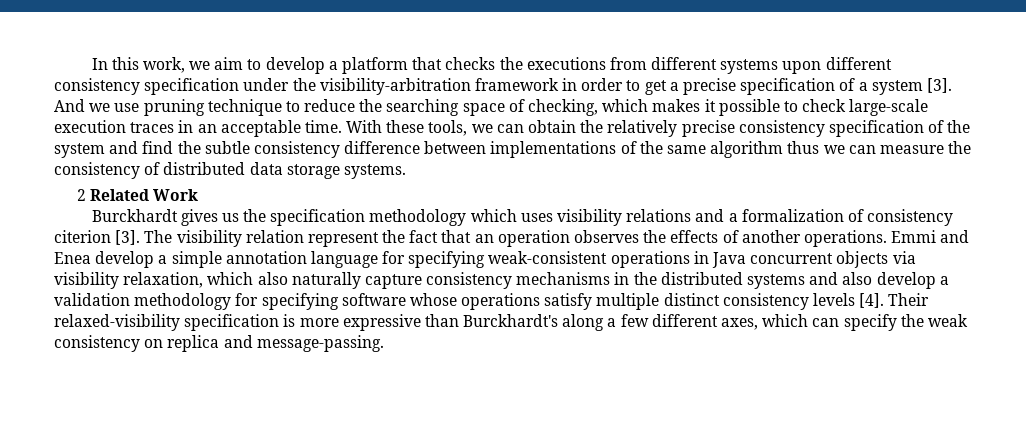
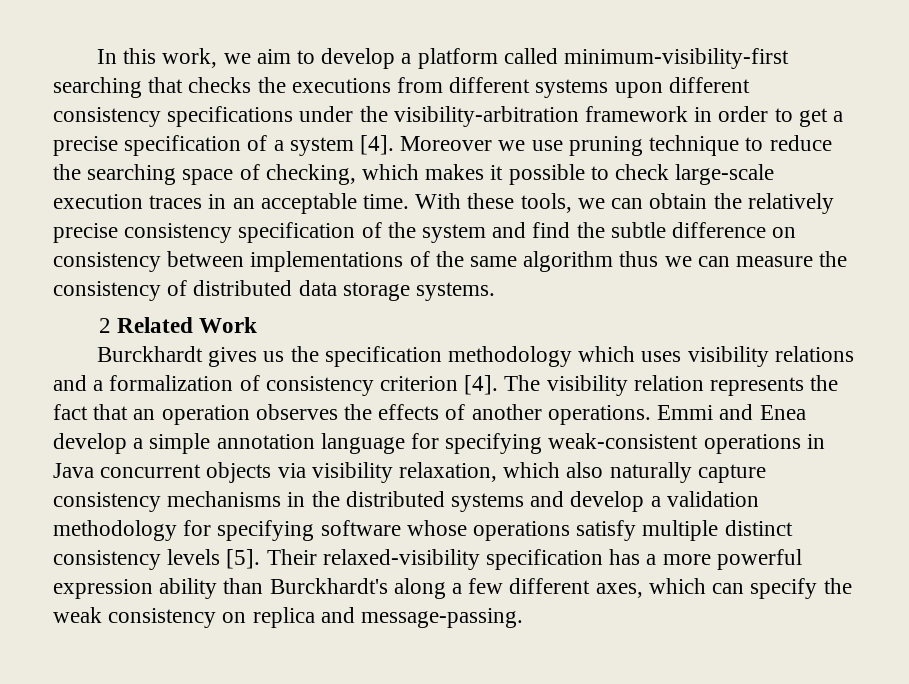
- In this work, we aim to develop a platform that checks the executions from different systems upon different consistency specification under the visibility-arbitration framework in order to get a precise specification of a system [3]. And we use pruning technique to reduce the searching space of checking, which makes it possible to check large-scale execution traces in an acceptable time.
+ In this work, we aim to develop a platform called minimum-visibility-first searching that checks the executions from different systems upon different consistency specifications under the visibility-arbitration framework in order to get a precise specification of a system [4]. Moreover we use pruning technique to reduce the searching space of checking, which makes it possible to check large-scale execution traces in an acceptable time.
- With these tools, we can obtain the relatively precise consistency specification of the system and find the subtle consistency difference between implementations of the same algorithm thus we can measure the consistency of distributed data storage systems.
+ With these tools, we can obtain the relatively precise consistency specification of the system and find the subtle difference on consistency between implementations of the same algorithm thus we can measure the consistency of distributed data storage systems.
- Burckhardt gives us the specification methodology which uses visibility relations and a formalization of consistency citerion [3].
+ Burckhardt gives us the specification methodology which uses visibility relations and a formalization of consistency criterion [4].
- The visibility relation represent the fact that an operation observes the effects of another operations.
+ The visibility relation represents the fact that an operation observes the effects of another operations.
- Emmi and Enea develop a simple annotation language for specifying weak-consistent operations in Java concurrent objects via visibility relaxation, which also naturally capture consistency mechanisms in the distributed systems and also develop a validation methodology for specifying software whose operations satisfy multiple distinct consistency levels [4].
+ Emmi and Enea develop a simple annotation language for specifying weak-consistent operations in Java concurrent objects via visibility relaxation, which also naturally capture consistency mechanisms in the distributed systems and develop a validation methodology for specifying software whose operations satisfy multiple distinct consistency levels [5].
- Their relaxed-visibility specification is more expressive than Burckhardt's along a few different axes, which can specify the weak consistency on replica and message-passing.
+ Their relaxed-visibility specification has a more powerful expression ability than Burckhardt's along a few different axes, which can specify the weak consistency on replica and message-passing.

